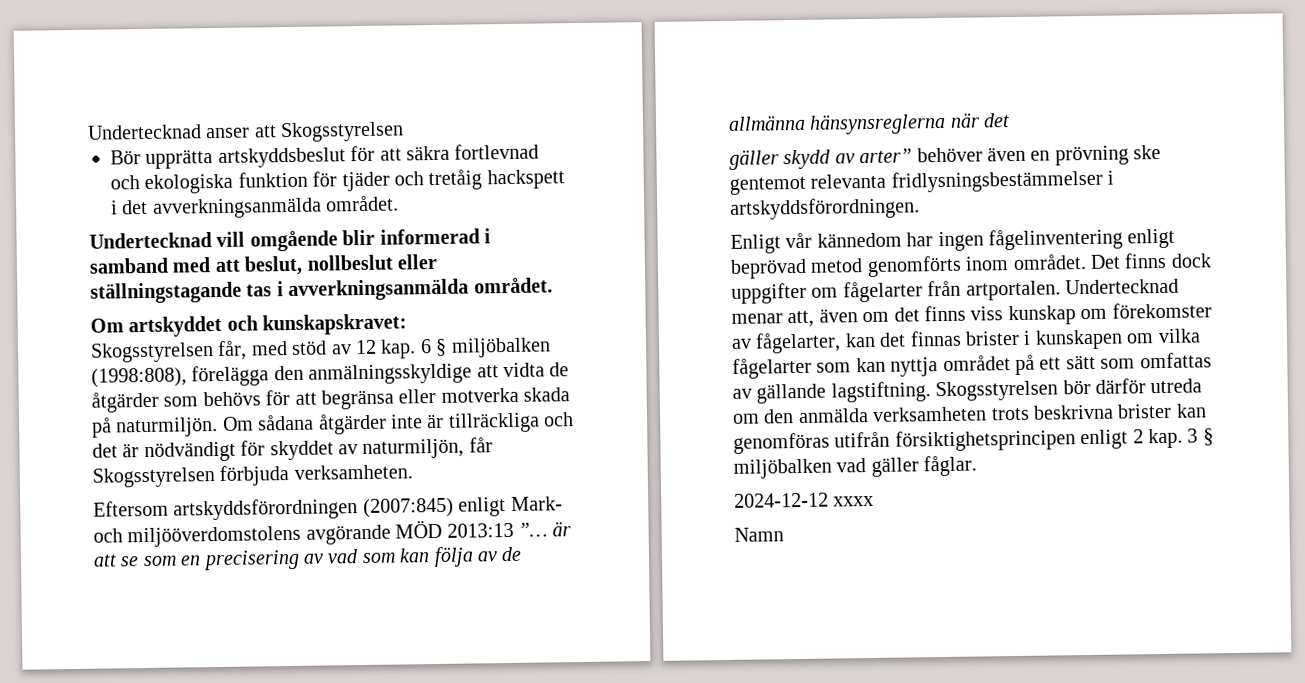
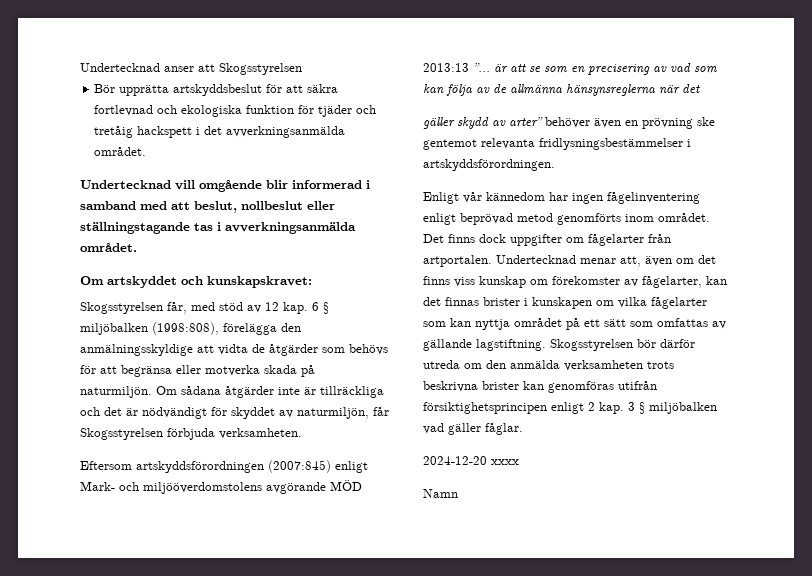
- 2024-12-12 xxxx
+ 2024-12-20 xxxx

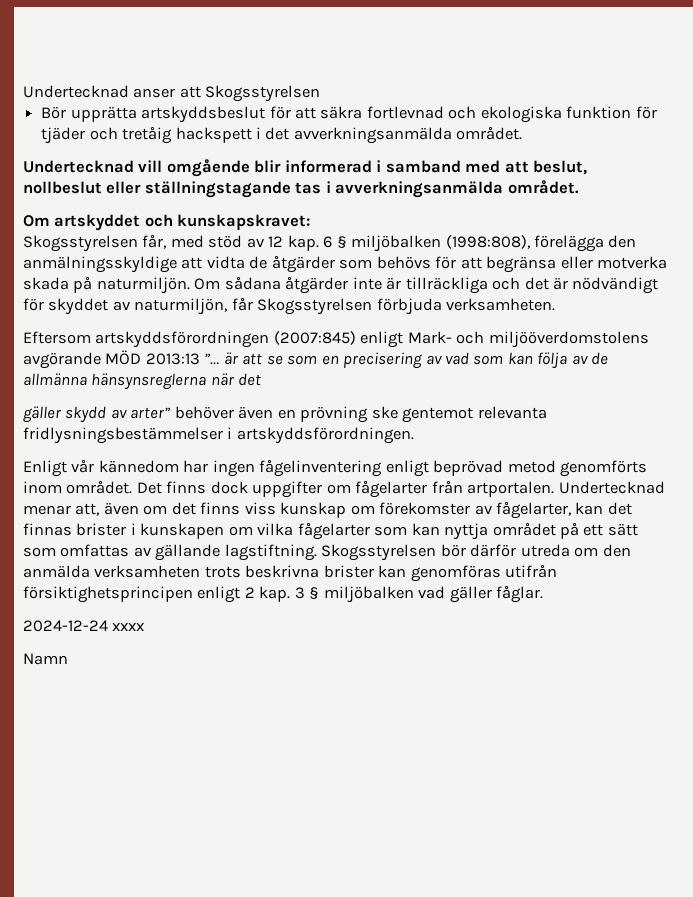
- 2024-12-20 xxxx
+ 2024-12-24 xxxx

